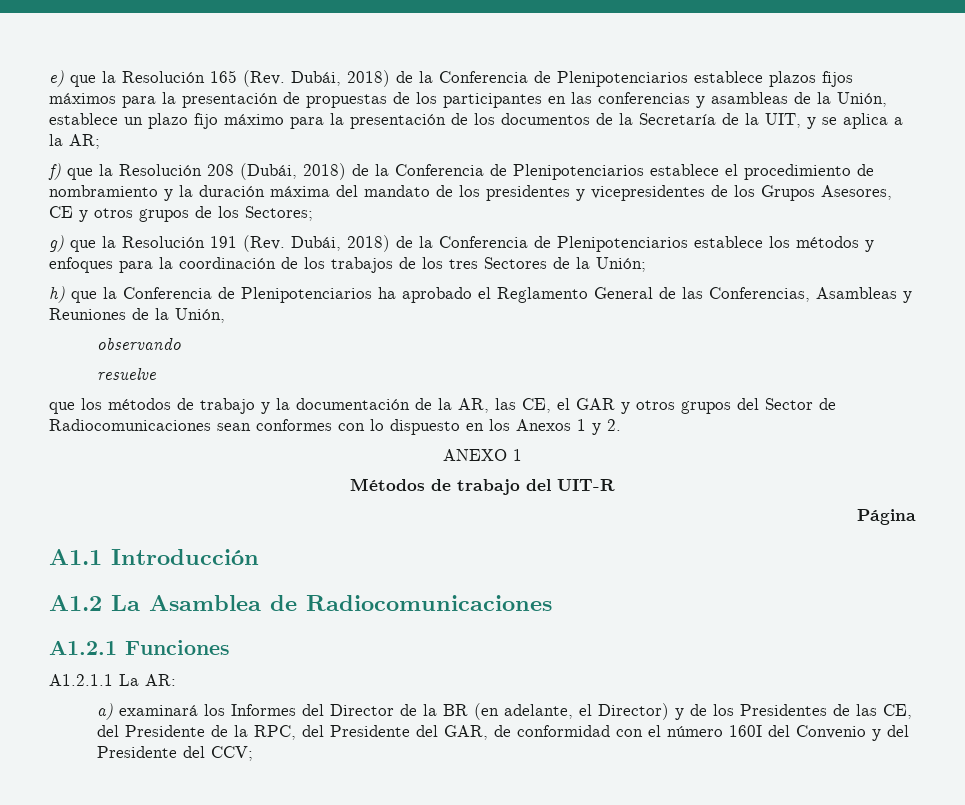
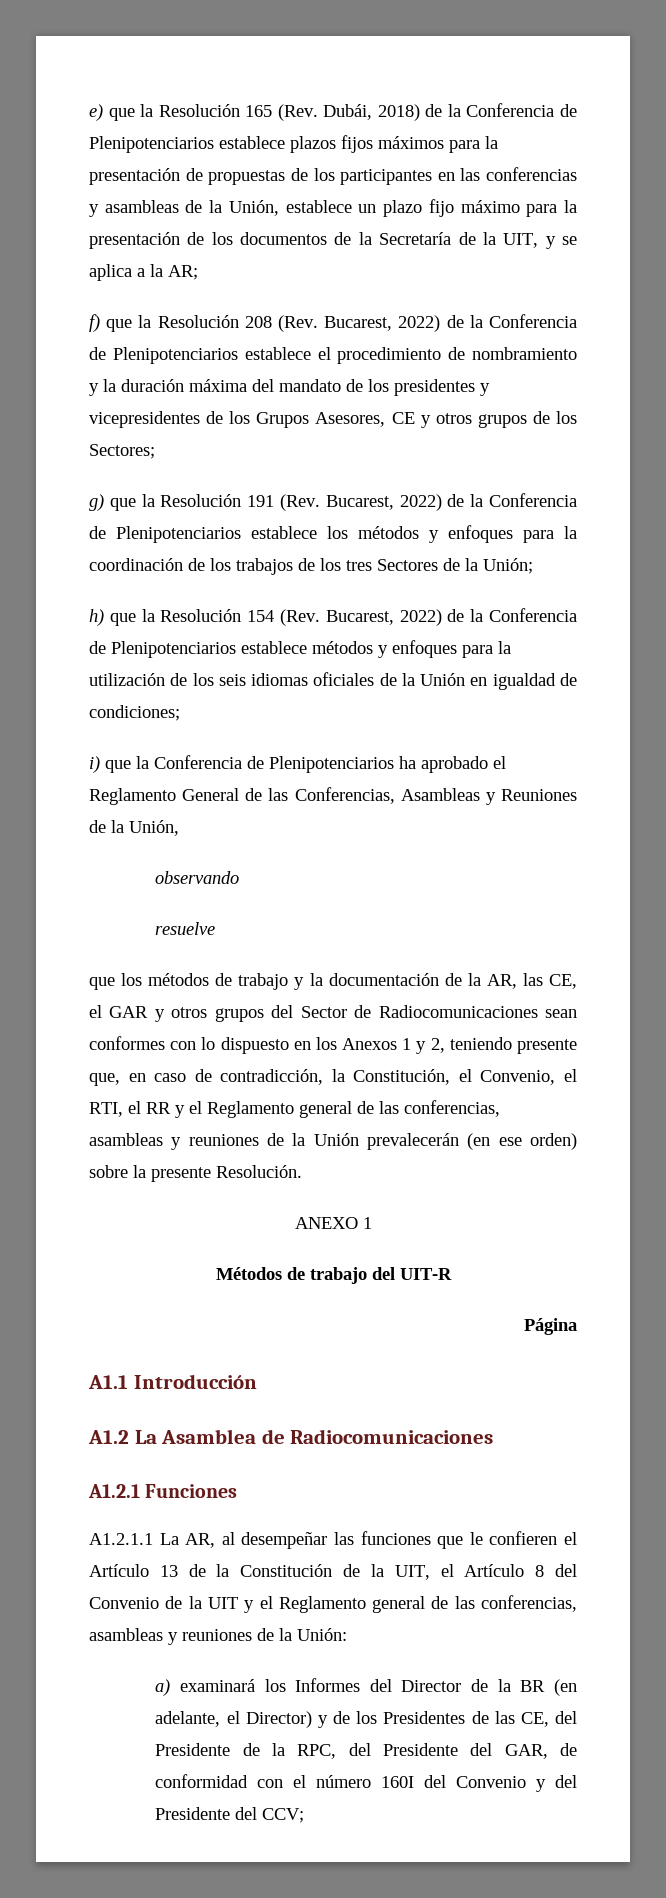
- f) que la Resolución 208 (Dubái, 2018) de la Conferencia de Plenipotenciarios establece el procedimiento de nombramiento y la duración máxima del mandato de los presidentes y vicepresidentes de los Grupos Asesores, CE y otros grupos de los Sectores;
+ f) que la Resolución 208 (Rev. Bucarest, 2022) de la Conferencia de Plenipotenciarios establece el procedimiento de nombramiento y la duración máxima del mandato de los presidentes y vicepresidentes de los Grupos Asesores, CE y otros grupos de los Sectores;
- g) que la Resolución 191 (Rev. Dubái, 2018) de la Conferencia de Plenipotenciarios establece los métodos y enfoques para la coordinación de los trabajos de los tres Sectores de la Unión;
+ g) que la Resolución 191 (Rev. Bucarest, 2022) de la Conferencia de Plenipotenciarios establece los métodos y enfoques para la coordinación de los trabajos de los tres Sectores de la Unión;
- h) que la Conferencia de Plenipotenciarios ha aprobado el Reglamento General de las Conferencias, Asambleas y Reuniones de la Unión,
+ h) que la Resolución 154 (Rev. Bucarest, 2022) de la Conferencia de Plenipotenciarios establece métodos y enfoques para la utilización de los seis idiomas oficiales de la Unión en igualdad de condiciones;
+ i) que la Conferencia de Plenipotenciarios ha aprobado el Reglamento General de las Conferencias, Asambleas y Reuniones de la Unión,
- que los métodos de trabajo y la documentación de la AR, las CE, el GAR y otros grupos del Sector de Radiocomunicaciones sean conformes con lo dispuesto en los Anexos 1 y 2.
+ que los métodos de trabajo y la documentación de la AR, las CE, el GAR y otros grupos del Sector de Radiocomunicaciones sean conformes con lo dispuesto en los Anexos 1 y 2, teniendo presente que, en caso de contradicción, la Constitución, el Convenio, el RTI, el RR y el Reglamento general de las conferencias, asambleas y reuniones de la Unión prevalecerán (en ese orden) sobre la presente Resolución.
- A1.2.1.1 La AR:
+ A1.2.1.1 La AR, al desempeñar las funciones que le confieren el Artículo 13 de la Constitución de la UIT, el Artículo 8 del Convenio de la UIT y el Reglamento general de las conferencias, asambleas y reuniones de la Unión:

